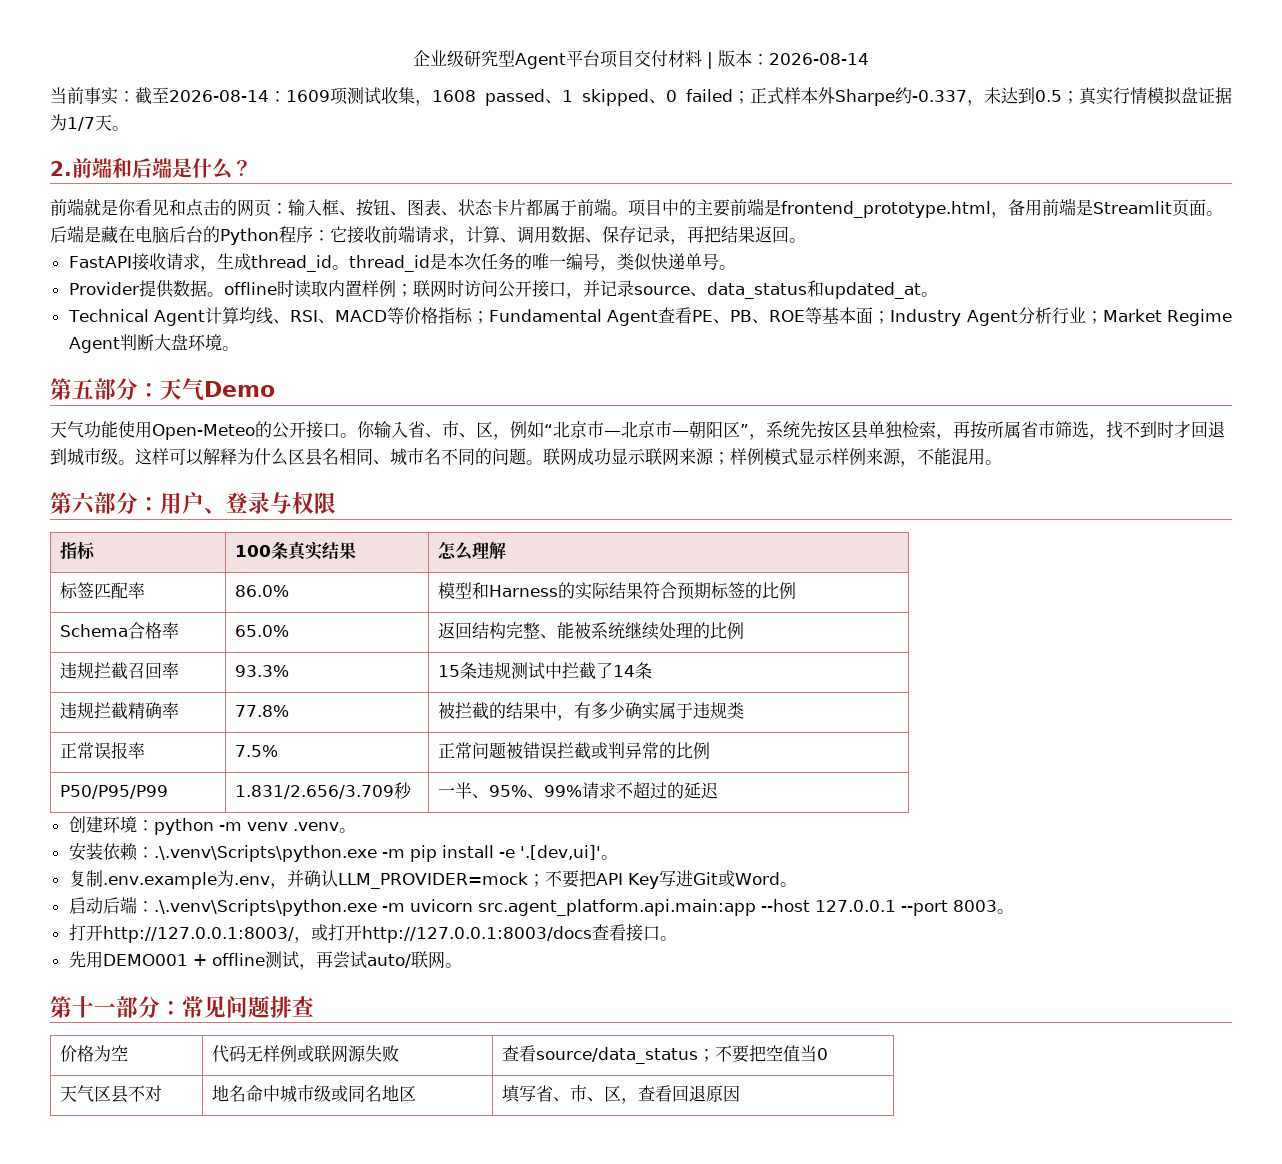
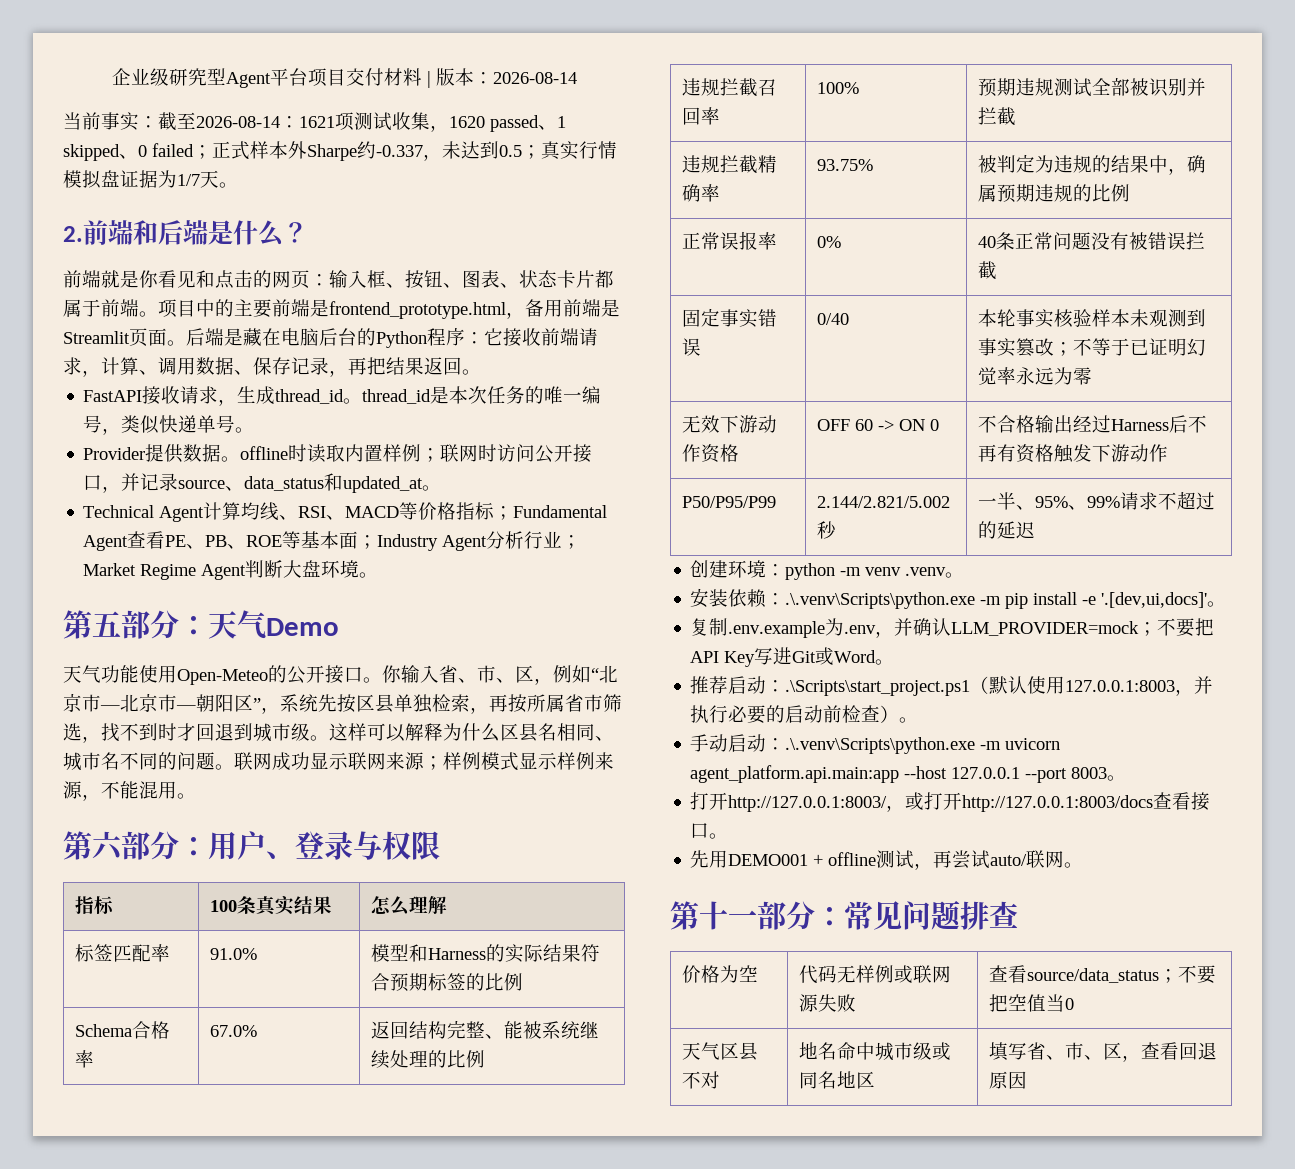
- 当前事实：截至2026-08-14：1609项测试收集，1608 passed、1 skipped、0 failed；正式样本外Sharpe约-0.337，未达到0.5；真实行情模拟盘证据为1/7天。
+ 当前事实：截至2026-08-14：1621项测试收集，1620 passed、1 skipped、0 failed；正式样本外Sharpe约-0.337，未达到0.5；真实行情模拟盘证据为1/7天。
- 标签匹配率 | 86.0% | 模型和Harness的实际结果符合预期标签的比例
+ 标签匹配率 | 91.0% | 模型和Harness的实际结果符合预期标签的比例
- Schema合格率 | 65.0% | 返回结构完整、能被系统继续处理的比例
+ Schema合格率 | 67.0% | 返回结构完整、能被系统继续处理的比例
- 违规拦截召回率 | 93.3% | 15条违规测试中拦截了14条
+ 违规拦截召回率 | 100% | 预期违规测试全部被识别并拦截
- 违规拦截精确率 | 77.8% | 被拦截的结果中，有多少确实属于违规类
+ 违规拦截精确率 | 93.75% | 被判定为违规的结果中，确属预期违规的比例
- 正常误报率 | 7.5% | 正常问题被错误拦截或判异常的比例
+ 正常误报率 | 0% | 40条正常问题没有被错误拦截
+ 固定事实错误 | 0/40 | 本轮事实核验样本未观测到事实篡改；不等于已证明幻觉率永远为零
+ 无效下游动作资格 | OFF 60 -> ON 0 | 不合格输出经过Harness后不再有资格触发下游动作
- P50/P95/P99 | 1.831/2.656/3.709秒 | 一半、95%、99%请求不超过的延迟
+ P50/P95/P99 | 2.144/2.821/5.002秒 | 一半、95%、99%请求不超过的延迟
- 安装依赖：.\.venv\Scripts\python.exe -m pip install -e '.[dev,ui]'。
+ 安装依赖：.\.venv\Scripts\python.exe -m pip install -e '.[dev,ui,docs]'。
- 启动后端：.\.venv\Scripts\python.exe -m uvicorn src.agent_platform.api.main:app --host 127.0.0.1 --port 8003。
+ 推荐启动：.\Scripts\start_project.ps1（默认使用127.0.0.1:8003，并执行必要的启动前检查）。
+ 手动启动：.\.venv\Scripts\python.exe -m uvicorn agent_platform.api.main:app --host 127.0.0.1 --port 8003。

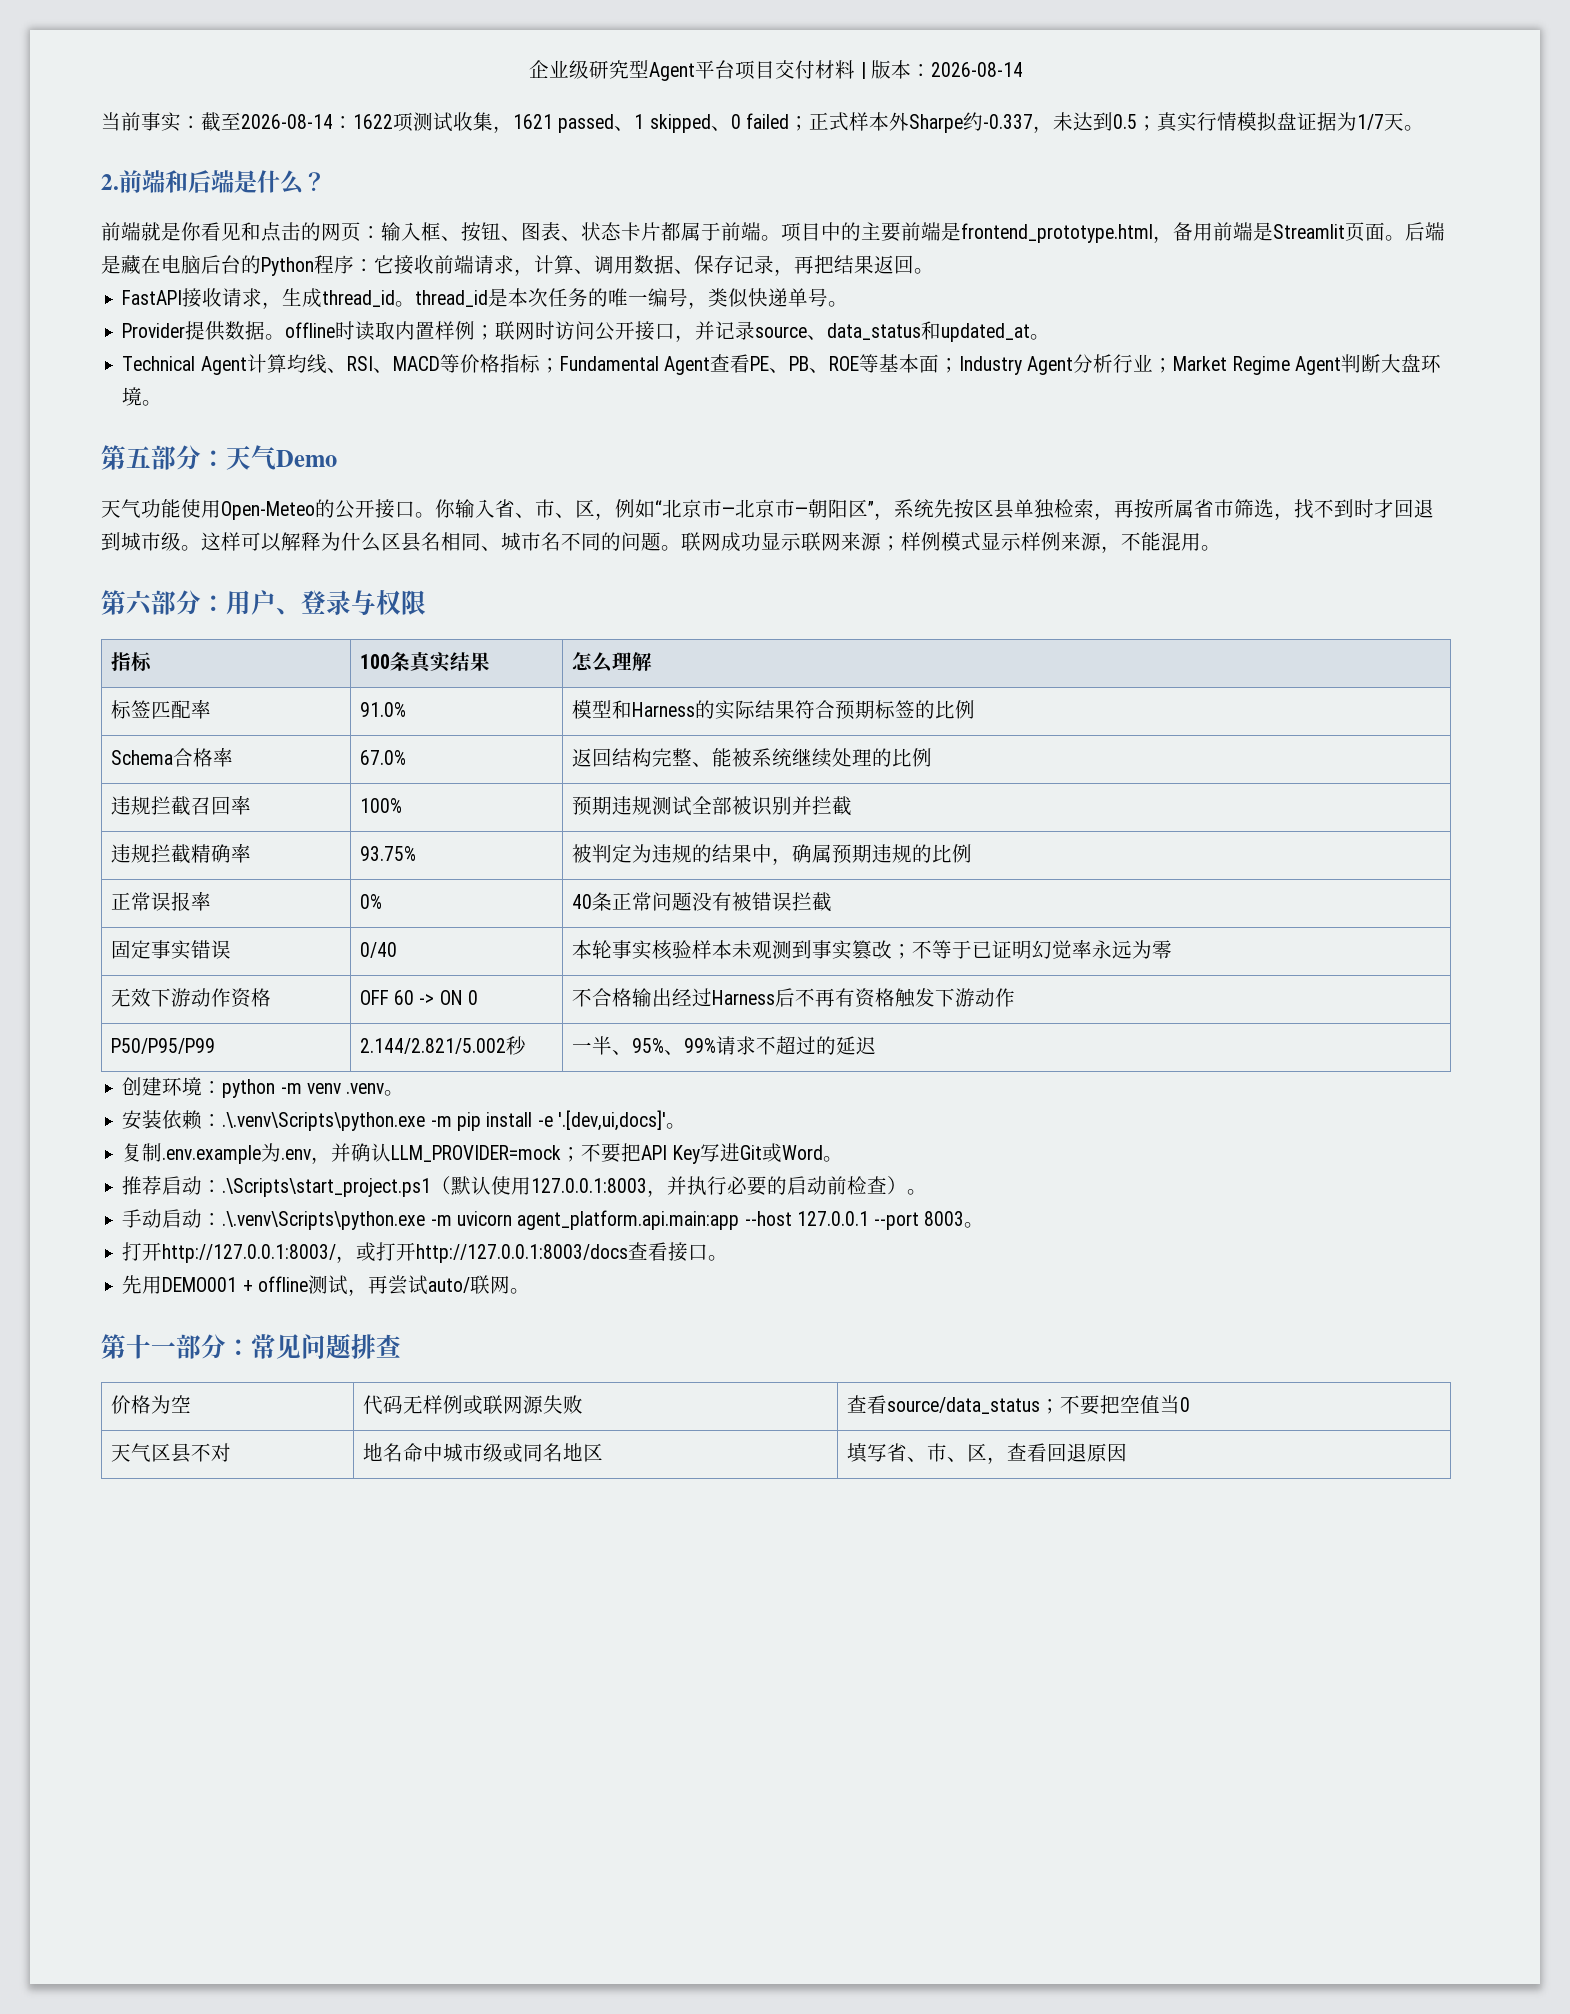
- 当前事实：截至2026-08-14：1621项测试收集，1620 passed、1 skipped、0 failed；正式样本外Sharpe约-0.337，未达到0.5；真实行情模拟盘证据为1/7天。
+ 当前事实：截至2026-08-14：1622项测试收集，1621 passed、1 skipped、0 failed；正式样本外Sharpe约-0.337，未达到0.5；真实行情模拟盘证据为1/7天。

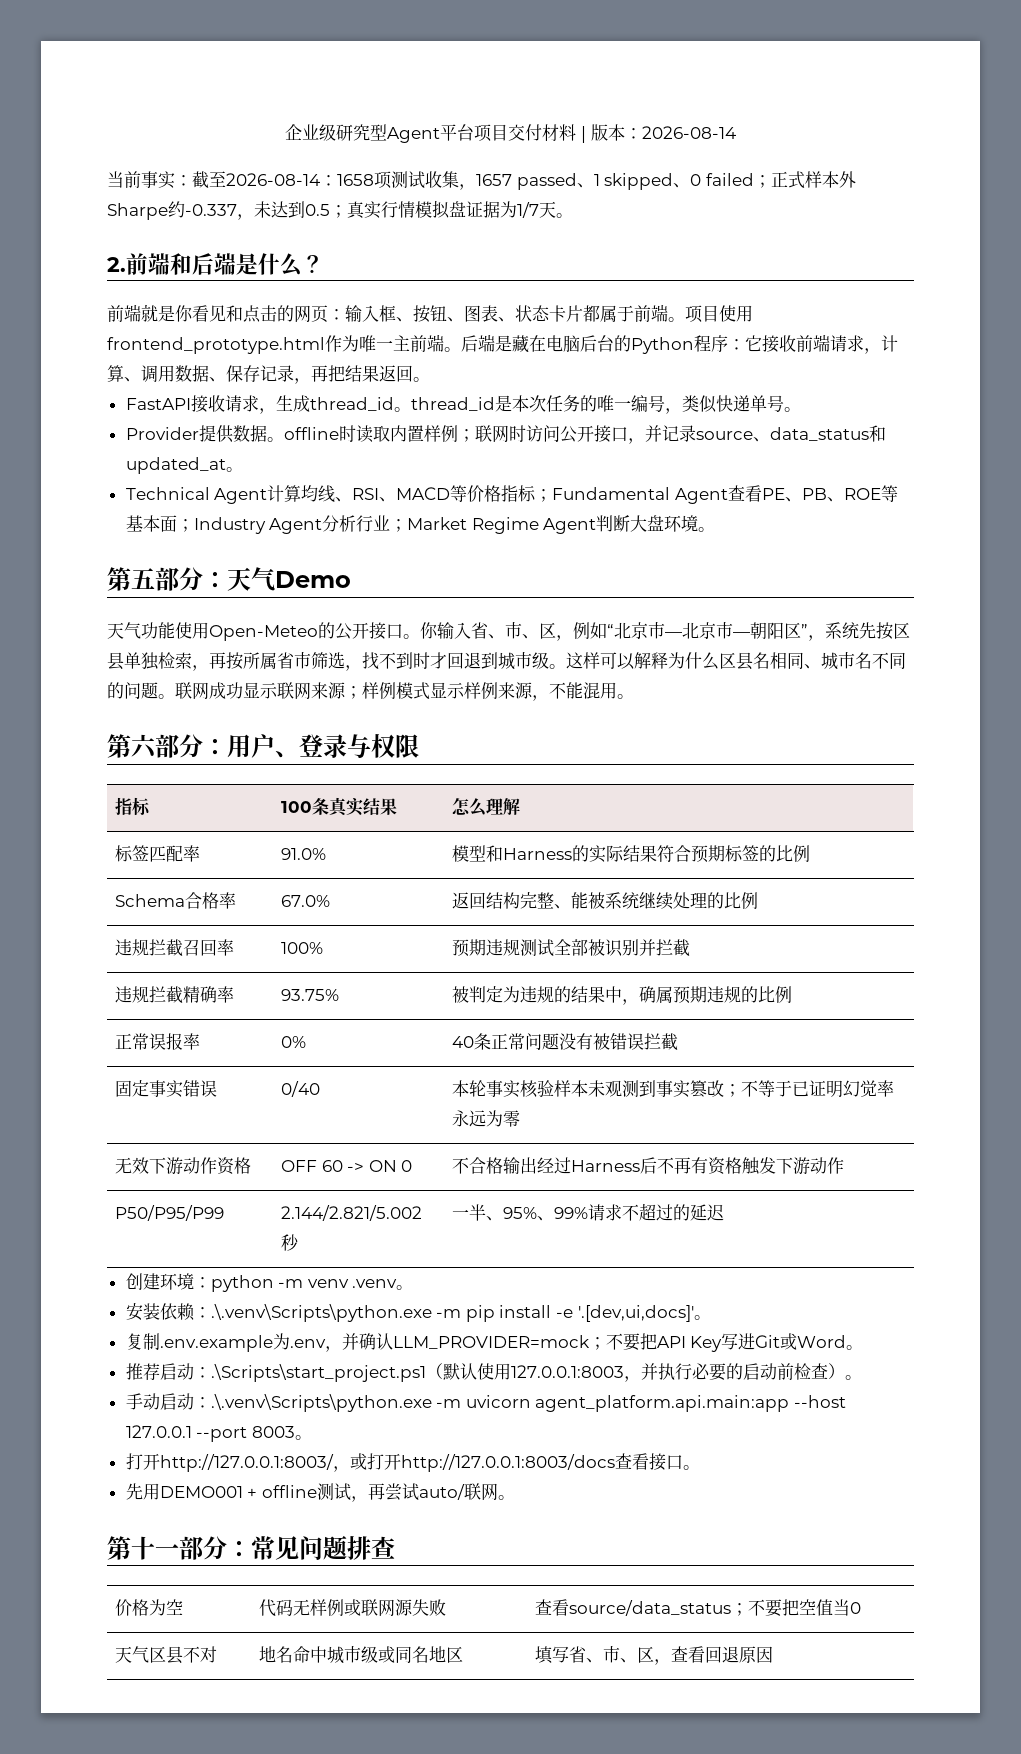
- 当前事实：截至2026-08-14：1622项测试收集，1621 passed、1 skipped、0 failed；正式样本外Sharpe约-0.337，未达到0.5；真实行情模拟盘证据为1/7天。
+ 当前事实：截至2026-08-14：1658项测试收集，1657 passed、1 skipped、0 failed；正式样本外Sharpe约-0.337，未达到0.5；真实行情模拟盘证据为1/7天。
- 项目中的主要前端是frontend_prototype.html，备用前端是Streamlit页面。
+ 项目使用frontend_prototype.html作为唯一主前端。

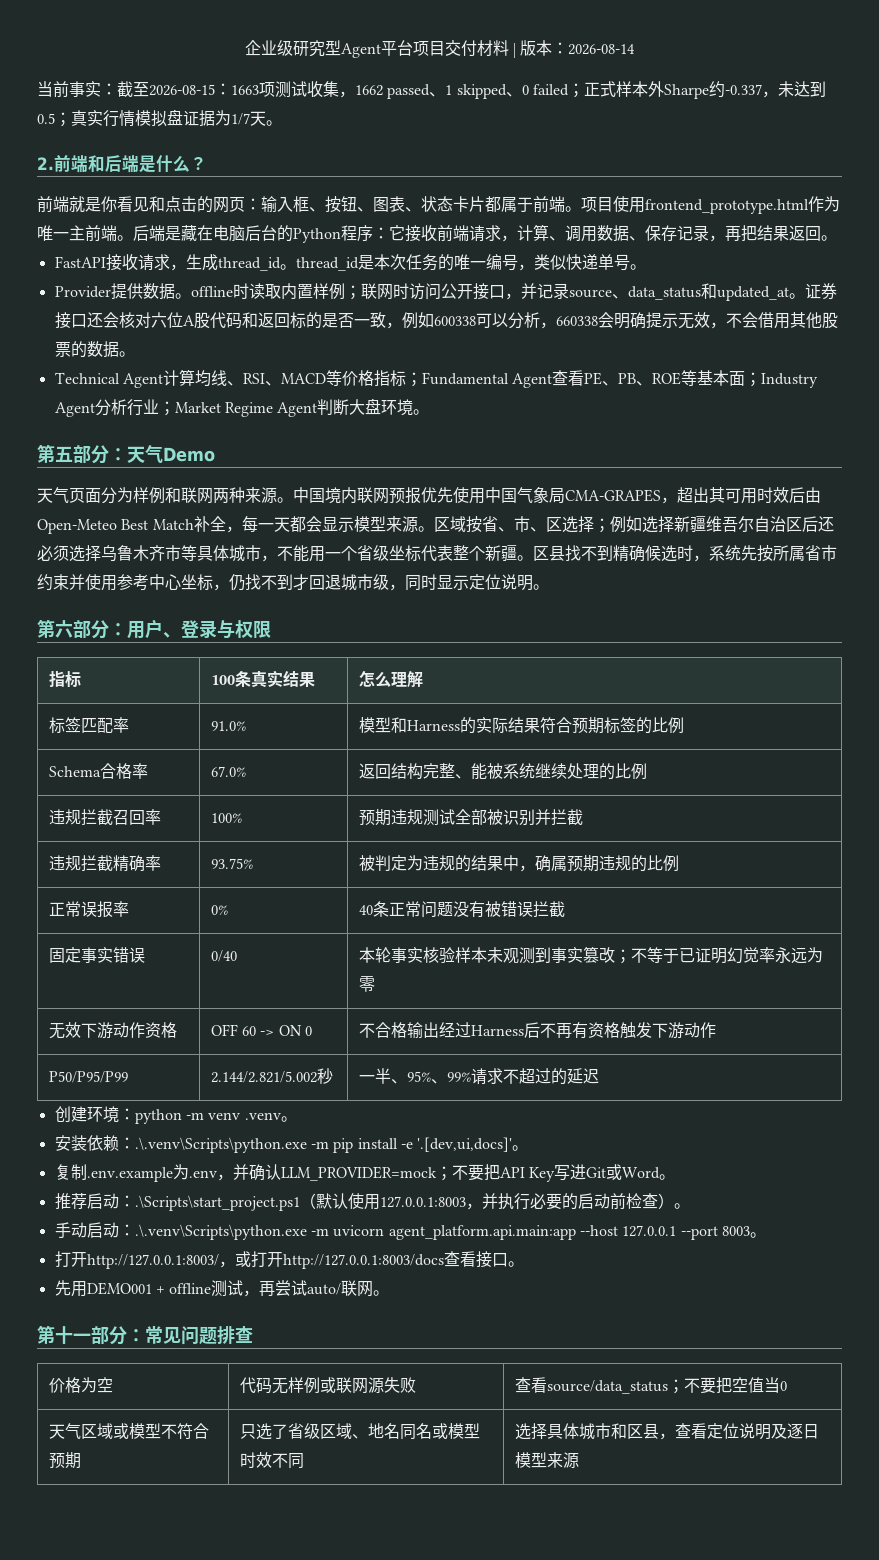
- 当前事实：截至2026-08-14：1658项测试收集，1657 passed、1 skipped、0 failed；正式样本外Sharpe约-0.337，未达到0.5；真实行情模拟盘证据为1/7天。
+ 当前事实：截至2026-08-15：1663项测试收集，1662 passed、1 skipped、0 failed；正式样本外Sharpe约-0.337，未达到0.5；真实行情模拟盘证据为1/7天。
+ 证券接口还会核对六位A股代码和返回标的是否一致，例如600338可以分析，660338会明确提示无效，不会借用其他股票的数据。
- 天气功能使用Open-Meteo的公开接口。你输入省、市、区，例如“北京市—北京市—朝阳区”，系统先按区县单独检索，再按所属省市筛选，找不到时才回退到城市级。这样可以解释为什么区县名相同、城市名不同的问题。联网成功显示联网来源；样例模式显示样例来源，不能混用。
+ 天气页面分为样例和联网两种来源。中国境内联网预报优先使用中国气象局CMA-GRAPES，超出其可用时效后由Open-Meteo Best Match补全，每一天都会显示模型来源。区域按省、市、区选择；例如选择新疆维吾尔自治区后还必须选择乌鲁木齐市等具体城市，不能用一个省级坐标代表整个新疆。区县找不到精确候选时，系统先按所属省市约束并使用参考中心坐标，仍找不到才回退城市级，同时显示定位说明。
- 天气区县不对 | 地名命中城市级或同名地区 | 填写省、市、区，查看回退原因
+ 天气区域或模型不符合预期 | 只选了省级区域、地名同名或模型时效不同 | 选择具体城市和区县，查看定位说明及逐日模型来源

